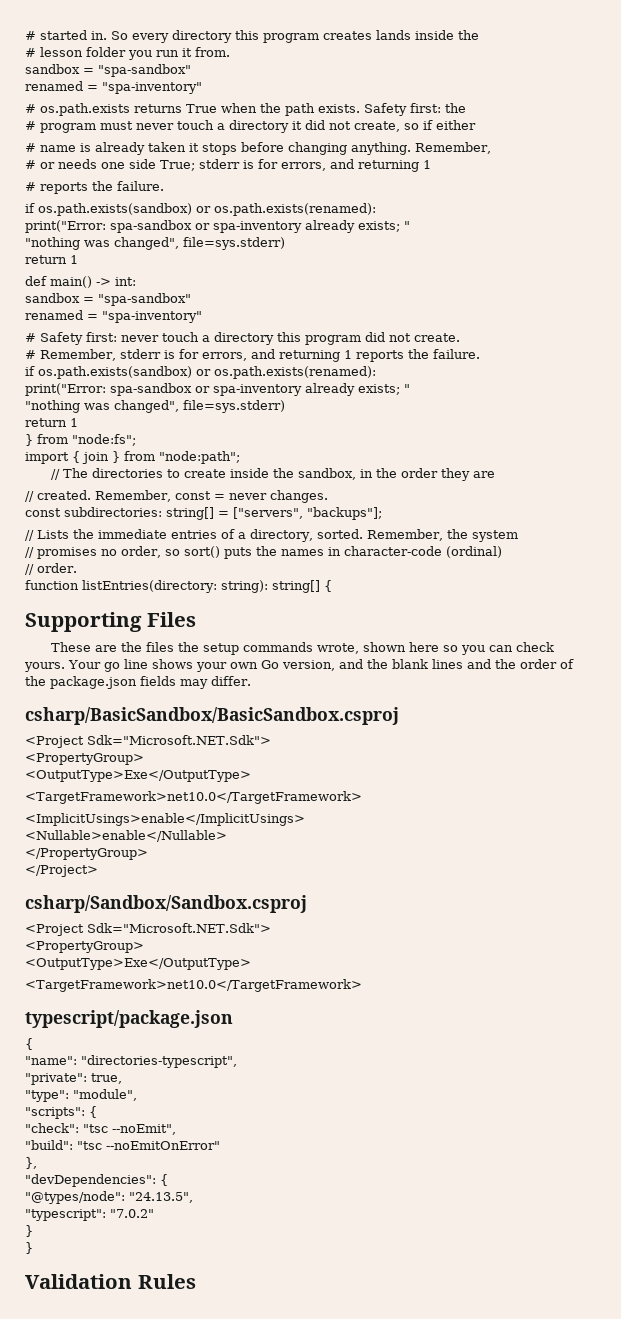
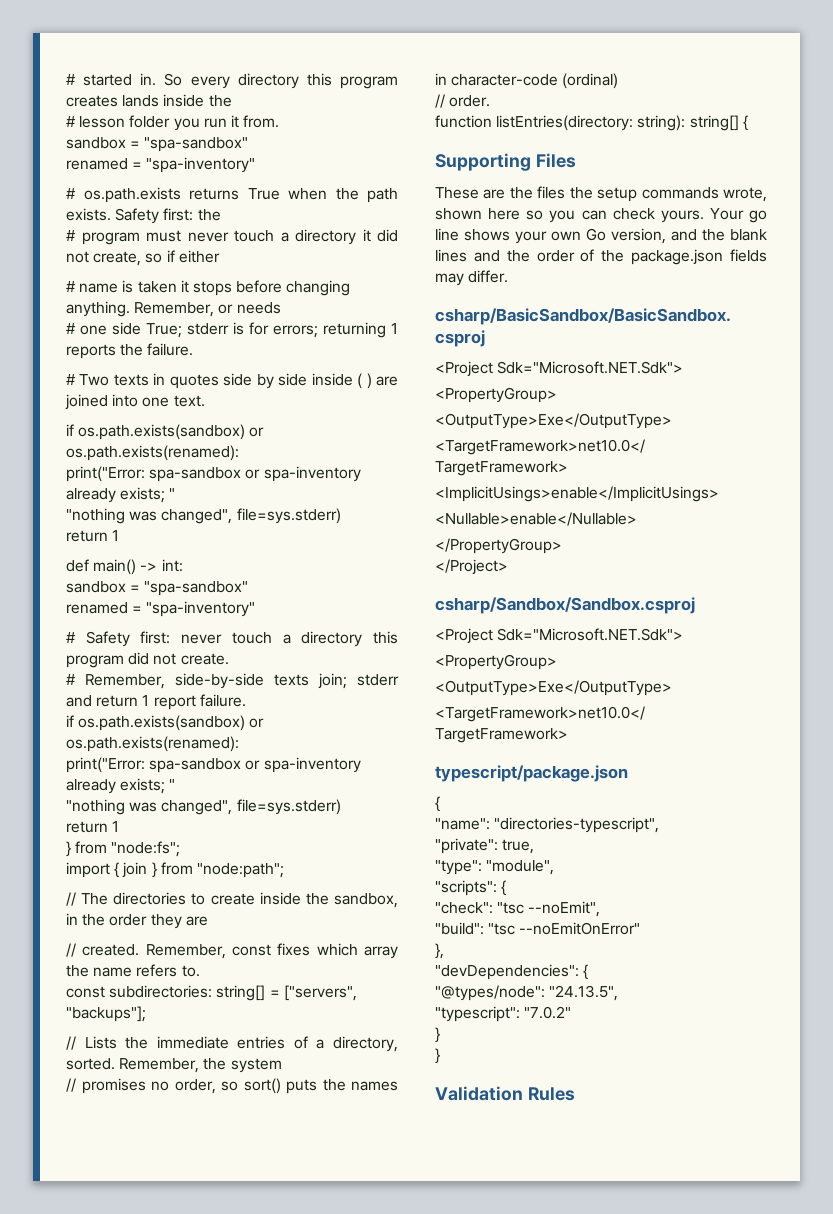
- # name is already taken it stops before changing anything. Remember,
- # or needs one side True; stderr is for errors, and returning 1
- # reports the failure.
+ # name is taken it stops before changing anything. Remember, or needs
+ # one side True; stderr is for errors; returning 1 reports the failure.
+ # Two texts in quotes side by side inside ( ) are joined into one text.
- # Remember, stderr is for errors, and returning 1 reports the failure.
+ # Remember, side-by-side texts join; stderr and return 1 report failure.
- Remember, const = never changes.
+ Remember, const fixes which array the name refers to.

